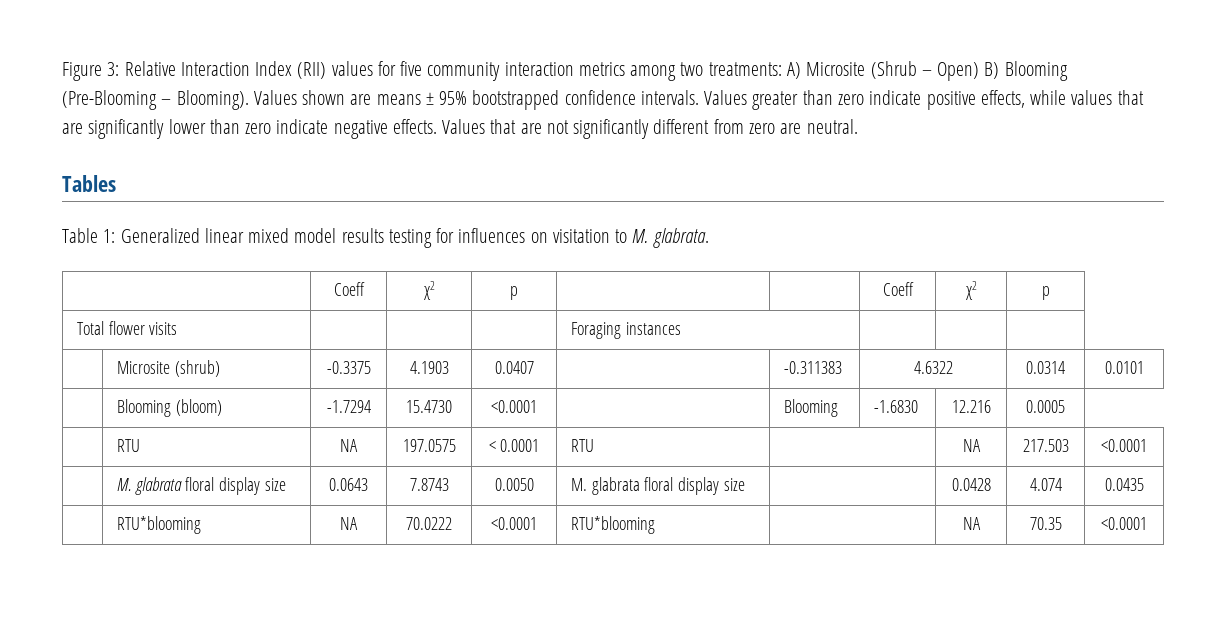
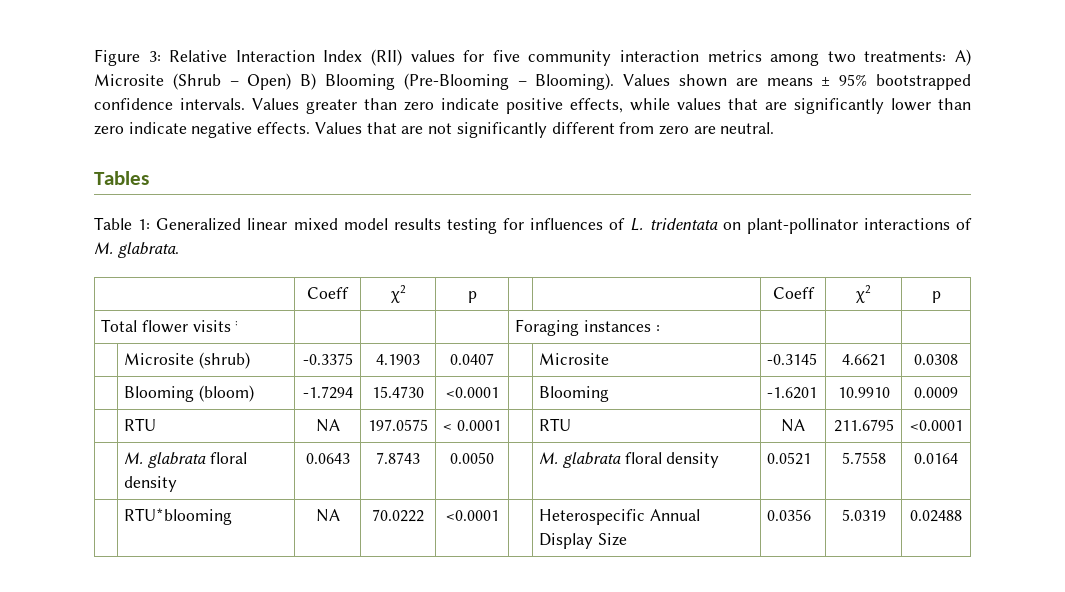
- Table 1: Generalized linear mixed model results testing for influences on visitation to M. glabrata.
+ Table 1: Generalized linear mixed model results testing for influences of L. tridentata on plant-pollinator interactions of M. glabrata.
- Total flower visits | | | | Foraging instances | | |
+ Total flower visits : | | | | Foraging instances : | | |
- | Microsite (shrub) | -0.3375 | 4.1903 | 0.0407 | | -0.311383 | 4.6322 | 0.0314 | 0.0101
+ | Microsite (shrub) | -0.3375 | 4.1903 | 0.0407 | | Microsite | -0.3145 | 4.6621 | 0.0308
- | Blooming (bloom) | -1.7294 | 15.4730 | <0.0001 | | Blooming | -1.6830 | 12.216 | 0.0005
+ | Blooming (bloom) | -1.7294 | 15.4730 | <0.0001 | | Blooming | -1.6201 | 10.9910 | 0.0009
- | RTU | NA | 197.0575 | < 0.0001 | RTU | | NA | 217.503 | <0.0001
+ | RTU | NA | 197.0575 | < 0.0001 | | RTU | NA | 211.6795 | <0.0001
- | M. glabrata floral display size | 0.0643 | 7.8743 | 0.0050 | M. glabrata floral display size | | 0.0428 | 4.074 | 0.0435
+ | M. glabrata floral density | 0.0643 | 7.8743 | 0.0050 | | M. glabrata floral density | 0.0521 | 5.7558 | 0.0164
- | RTU*blooming | NA | 70.0222 | <0.0001 | RTU*blooming | | NA | 70.35 | <0.0001
+ | RTU*blooming | NA | 70.0222 | <0.0001 | | Heterospecific Annual Display Size | 0.0356 | 5.0319 | 0.02488

